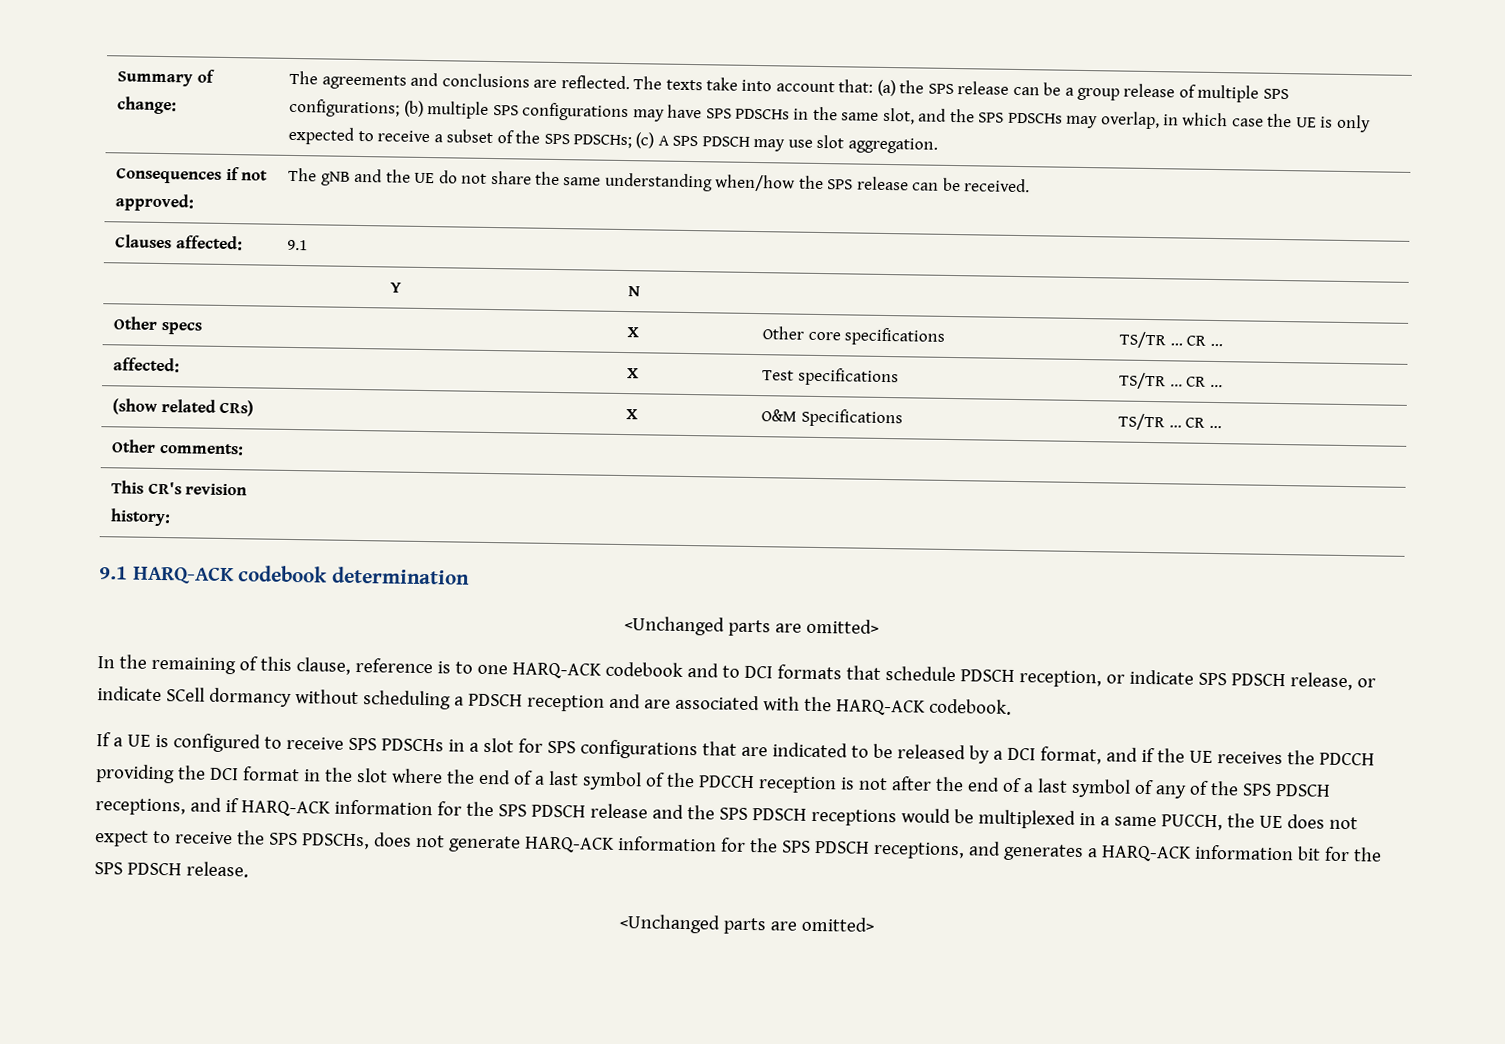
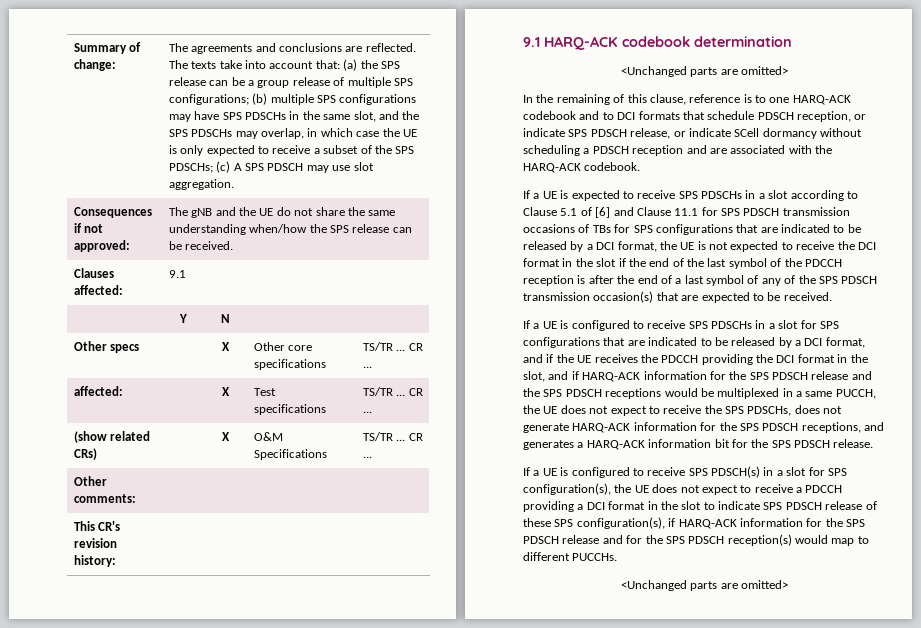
+ If a UE is expected to receive SPS PDSCHs in a slot according to Clause 5.1 of [6] and Clause 11.1 for SPS PDSCH transmission occasions of TBs for SPS configurations that are indicated to be released by a DCI format, the UE is not expected to receive the DCI format in the slot if the end of the last symbol of the PDCCH reception is after the end of a last symbol of any of the SPS PDSCH transmission occasion(s) that are expected to be received.
- If a UE is configured to receive SPS PDSCHs in a slot for SPS configurations that are indicated to be released by a DCI format, and if the UE receives the PDCCH providing the DCI format in the slot where the end of a last symbol of the PDCCH reception is not after the end of a last symbol of any of the SPS PDSCH receptions, and if HARQ-ACK information for the SPS PDSCH release and the SPS PDSCH receptions would be multiplexed in a same PUCCH, the UE does not expect to receive the SPS PDSCHs, does not generate HARQ-ACK information for the SPS PDSCH receptions, and generates a HARQ-ACK information bit for the SPS PDSCH release.
+ If a UE is configured to receive SPS PDSCHs in a slot for SPS configurations that are indicated to be released by a DCI format, and if the UE receives the PDCCH providing the DCI format in the slot, and if HARQ-ACK information for the SPS PDSCH release and the SPS PDSCH receptions would be multiplexed in a same PUCCH, the UE does not expect to receive the SPS PDSCHs, does not generate HARQ-ACK information for the SPS PDSCH receptions, and generates a HARQ-ACK information bit for the SPS PDSCH release.
+ If a UE is configured to receive SPS PDSCH(s) in a slot for SPS configuration(s), the UE does not expect to receive a PDCCH providing a DCI format in the slot to indicate SPS PDSCH release of these SPS configuration(s), if HARQ-ACK information for the SPS PDSCH release and for the SPS PDSCH reception(s) would map to different PUCCHs.

